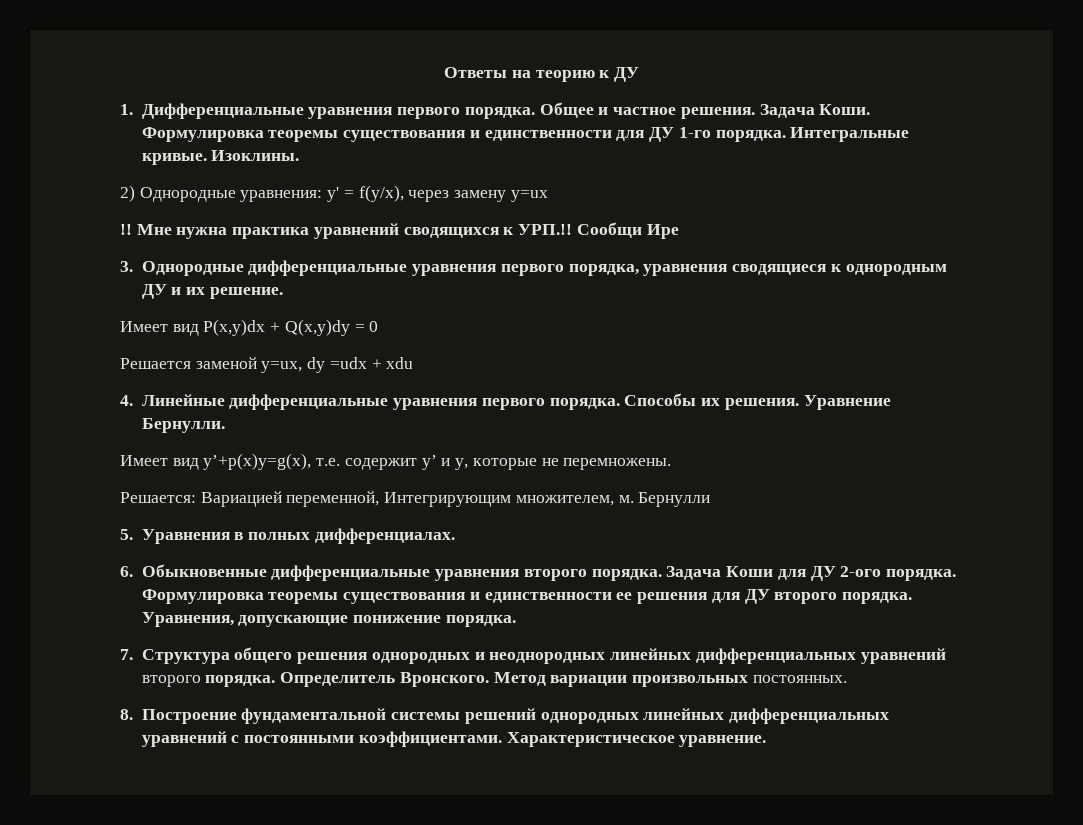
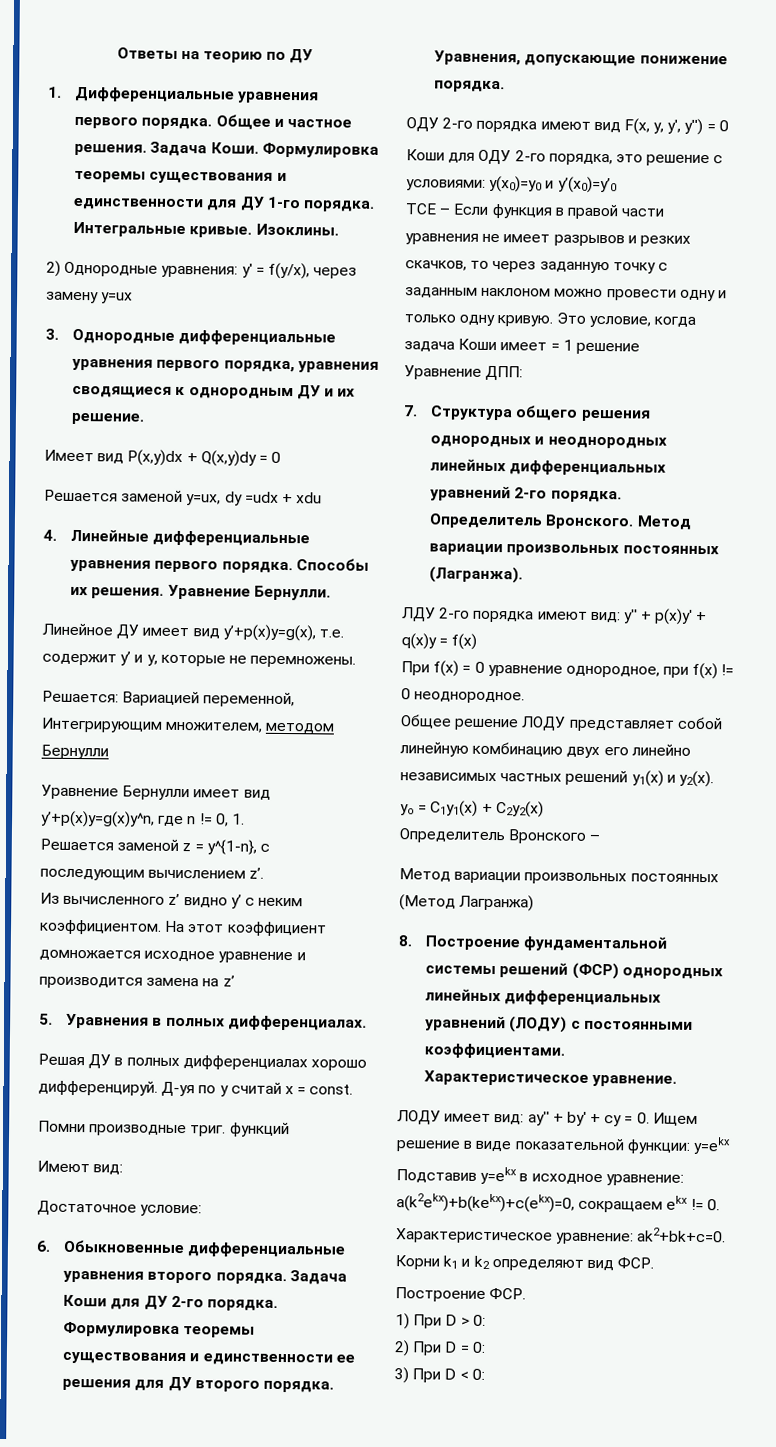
- Ответы на теорию к ДУ
+ Ответы на теорию по ДУ
- !! Мне нужна практика уравнений сводящихся к УРП.!! Сообщи Ире
- Имеет вид y’+p(x)y=g(x), т.е. содержит y’ и y, которые не перемножены.
+ Линейное ДУ имеет вид y’+p(x)y=g(x), т.е. содержит y’ и y, которые не перемножены.
- Решается: Вариацией переменной, Интегрирующим множителем, м. Бернулли
+ Решается: Вариацией переменной, Интегрирующим множителем, методом Бернулли
+ Уравнение Бернулли имеет вид y’+p(x)y=g(x)y^n, где n != 0, 1.
+ Решается заменой z = y^{1-n}, с последующим вычислением z’.
+ Из вычисленного z’ видно y’ с неким коэффициентом. На этот коэффициент домножается исходное уравнение и производится замена на z’
+ Решая ДУ в полных дифференциалах хорошо дифференцируй. Д-уя по y считай x = const.
+ Помни производные триг. функций
+ Имеют вид:
+ Достаточное условие:
- Задача Коши для ДУ 2-ого порядка.
+ Задача Коши для ДУ 2-го порядка.
+ ОДУ 2-го порядка имеют вид F(x, y, y', y'') = 0
+ Коши для ОДУ 2-го порядка, это решение с условиями: y(x0)=y0 и y’(x0)=y’0
+ ТСЕ – Если функция в правой части уравнения не имеет разрывов и резких скачков, то через заданную точку с заданным наклоном можно провести одну и только одну кривую. Это условие, когда задача Коши имеет = 1 решение
+ Уравнение ДПП:
- 7. Структура общего решения однородных и неоднородных линейных дифференциальных уравнений второго порядка.
+ 7. Структура общего решения однородных и неоднородных линейных дифференциальных уравнений 2-го порядка.
- Метод вариации произвольных постоянных.
+ Метод вариации произвольных постоянных (Лагранжа).
+ ЛДУ 2-го порядка имеют вид: y'' + p(x)y' + q(x)y = f(x)
+ При f(x) = 0 уравнение однородное, при f(x) != 0 неоднородное.
+ Общее решение ЛОДУ представляет собой линейную комбинацию двух его линейно независимых частных решений y1(x) и y2(x).
+ yo = C1y1(x) + C2y2(x)
+ Определитель Вронского –
+ Метод вариации произвольных постоянных (Метод Лагранжа)
- 8. Построение фундаментальной системы решений однородных линейных дифференциальных уравнений с постоянными коэффициентами.
+ 8. Построение фундаментальной системы решений (ФСР) однородных линейных дифференциальных уравнений (ЛОДУ) с постоянными коэффициентами.
+ ЛОДУ имеет вид: ay'' + by' + cy = 0. Ищем решение в виде показательной функции: y=ekx
+ Подставив y=ekx в исходное уравнение: a(k2ekx)+b(kekx)+c(ekx)=0, сокращаем ekx != 0.
+ Характеристическое уравнение: ak2+bk+c=0. Корни k1 и k2 определяют вид ФСР.
+ Построение ФСР.
+ 1) При D > 0:
+ 2) При D = 0:
+ 3) При D < 0:

